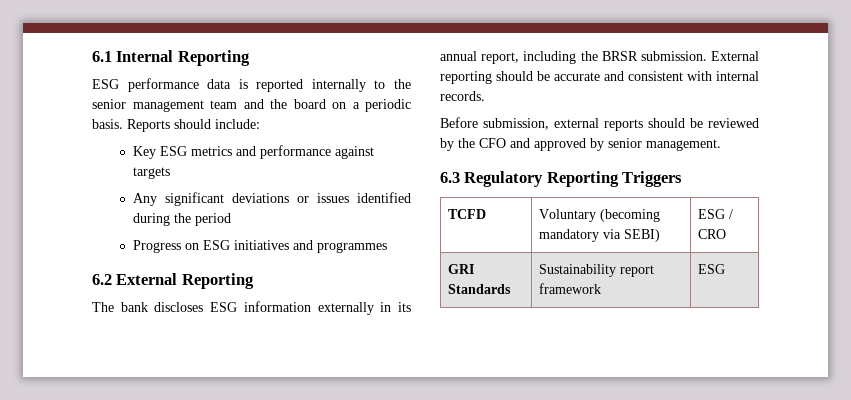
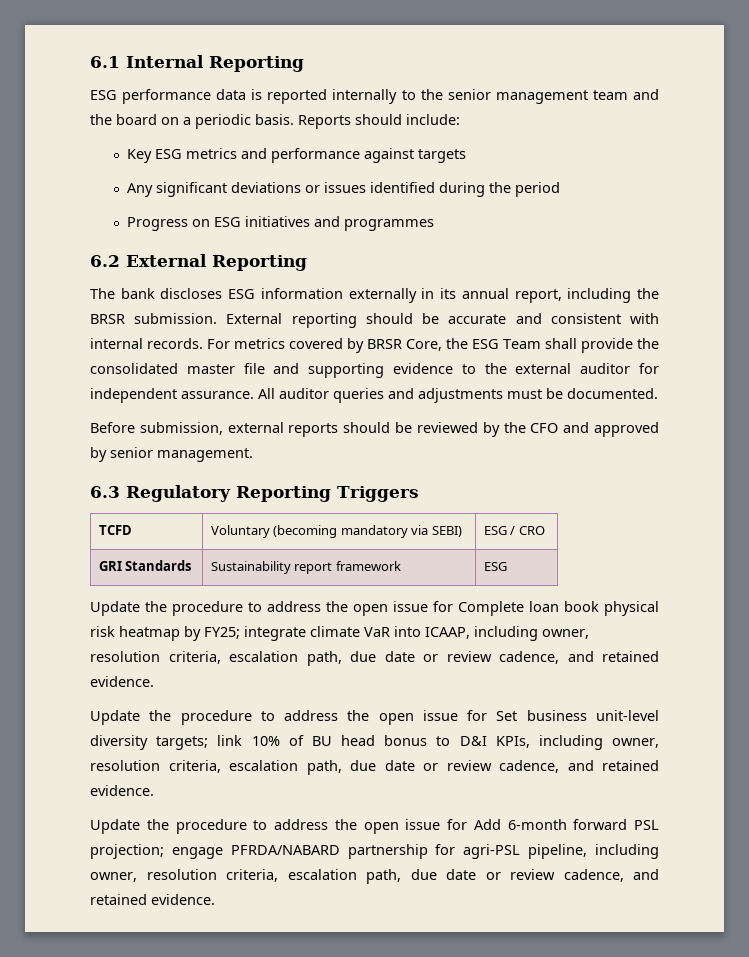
+ For metrics covered by BRSR Core, the ESG Team shall provide the consolidated master file and supporting evidence to the external auditor for independent assurance. All auditor queries and adjustments must be documented.
+ Update the procedure to address the open issue for Complete loan book physical risk heatmap by FY25; integrate climate VaR into ICAAP, including owner, resolution criteria, escalation path, due date or review cadence, and retained evidence.
+ Update the procedure to address the open issue for Set business unit-level diversity targets; link 10% of BU head bonus to D&I KPIs, including owner, resolution criteria, escalation path, due date or review cadence, and retained evidence.
+ Update the procedure to address the open issue for Add 6-month forward PSL projection; engage PFRDA/NABARD partnership for agri-PSL pipeline, including owner, resolution criteria, escalation path, due date or review cadence, and retained evidence.

